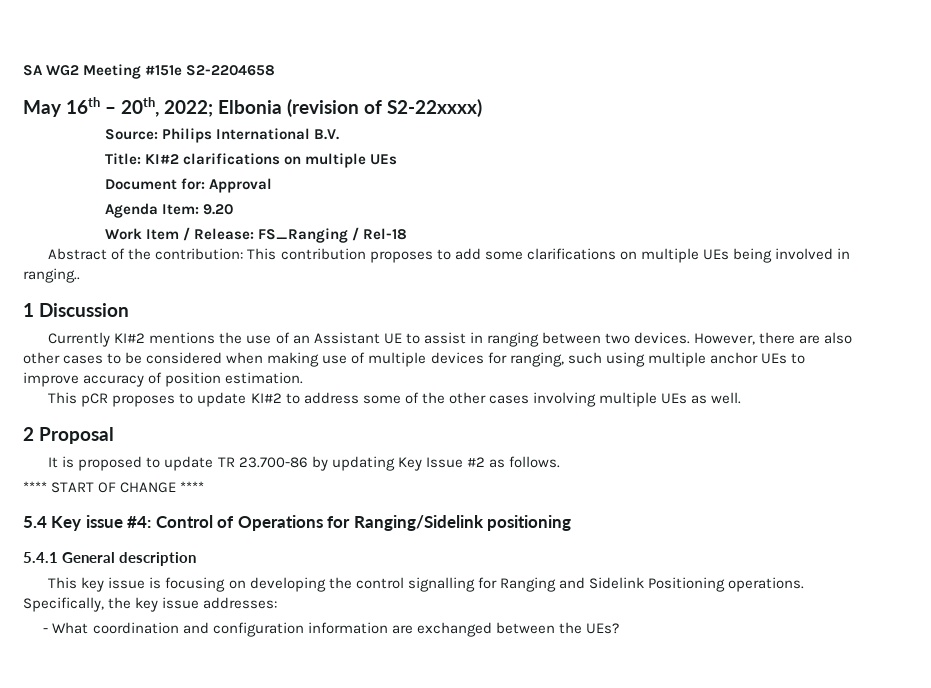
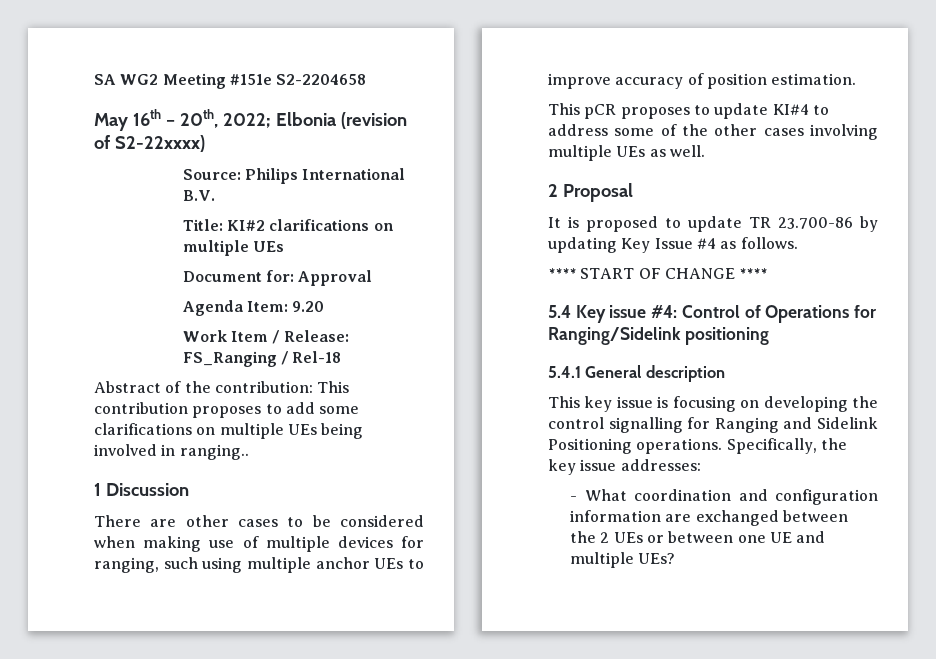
- Currently KI#2 mentions the use of an Assistant UE to assist in ranging between two devices. However, there are also other cases to be considered when making use of multiple devices for ranging, such using multiple anchor UEs to improve accuracy of position estimation.
+ There are other cases to be considered when making use of multiple devices for ranging, such using multiple anchor UEs to improve accuracy of position estimation.
- This pCR proposes to update KI#2 to address some of the other cases involving multiple UEs as well.
+ This pCR proposes to update KI#4 to address some of the other cases involving multiple UEs as well.
- It is proposed to update TR 23.700-86 by updating Key Issue #2 as follows.
+ It is proposed to update TR 23.700-86 by updating Key Issue #4 as follows.
- - What coordination and configuration information are exchanged between the UEs?
+ - What coordination and configuration information are exchanged between the 2 UEs or between one UE and multiple UEs?

